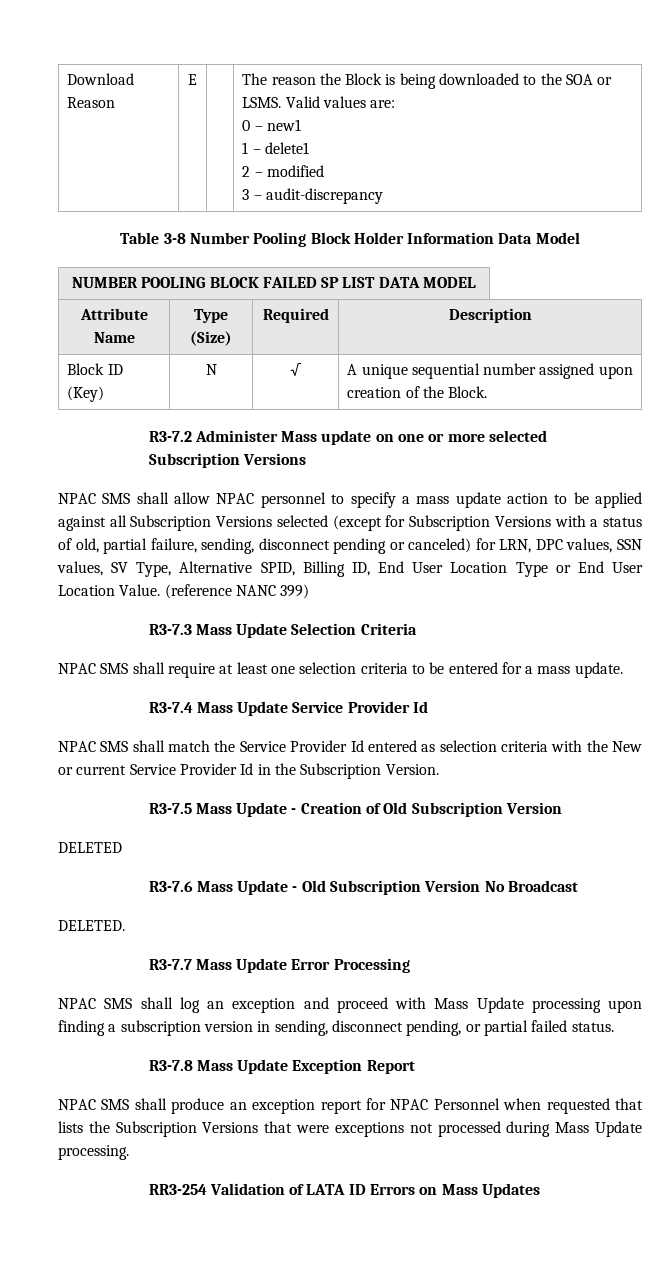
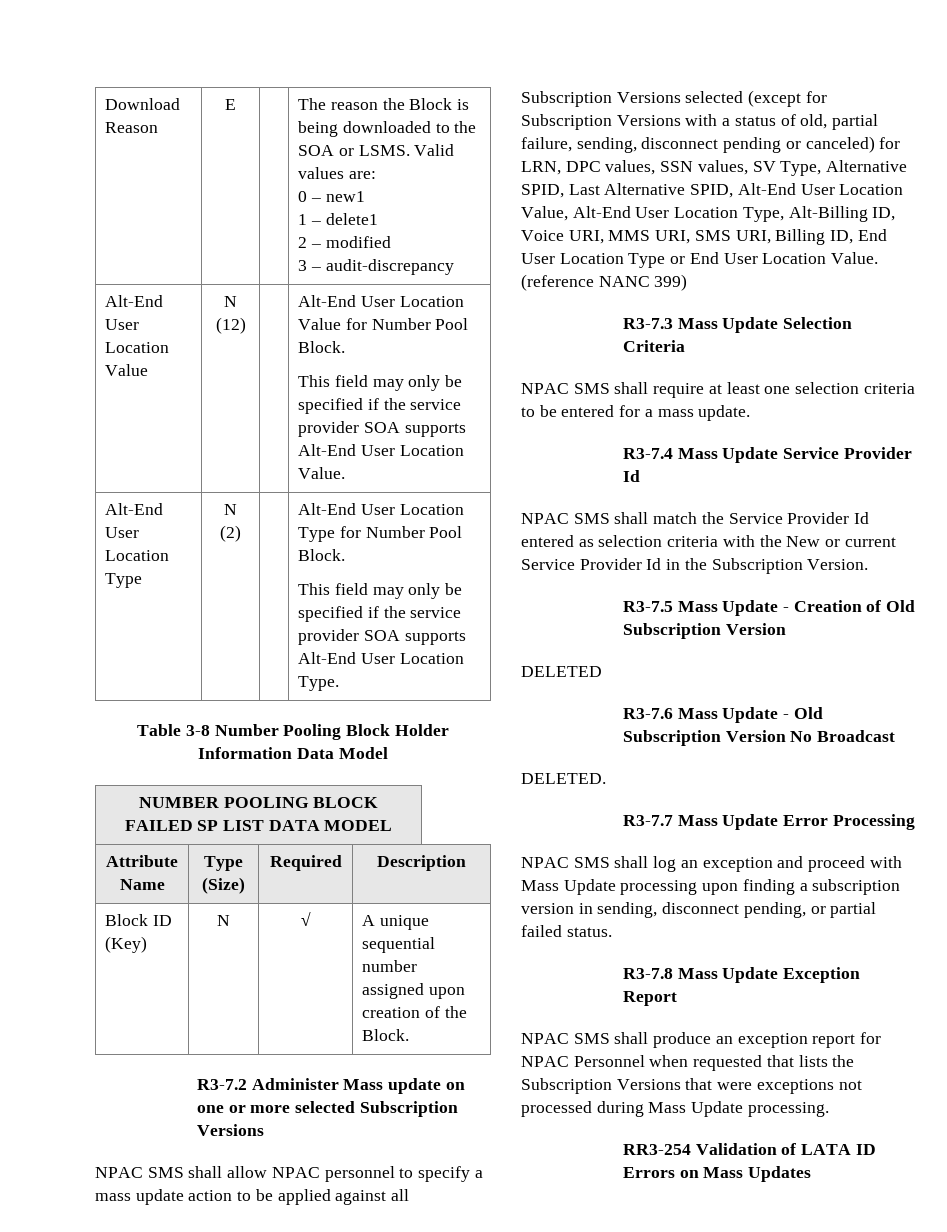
+ Alt-End User Location Value | N (12) | | Alt-End User Location Value for Number Pool Block.
+ This field may only be specified if the service provider SOA supports Alt-End User Location Value.
+ Alt-End User Location Type | N (2) | | Alt-End User Location Type for Number Pool Block.
+ This field may only be specified if the service provider SOA supports Alt-End User Location Type.
- NPAC SMS shall allow NPAC personnel to specify a mass update action to be applied against all Subscription Versions selected (except for Subscription Versions with a status of old, partial failure, sending, disconnect pending or canceled) for LRN, DPC values, SSN values, SV Type, Alternative SPID, Billing ID, End User Location Type or End User Location Value.
+ NPAC SMS shall allow NPAC personnel to specify a mass update action to be applied against all Subscription Versions selected (except for Subscription Versions with a status of old, partial failure, sending, disconnect pending or canceled) for LRN, DPC values, SSN values, SV Type, Alternative SPID, Last Alternative SPID, Alt-End User Location Value, Alt-End User Location Type, Alt-Billing ID, Voice URI, MMS URI, SMS URI, Billing ID, End User Location Type or End User Location Value.

